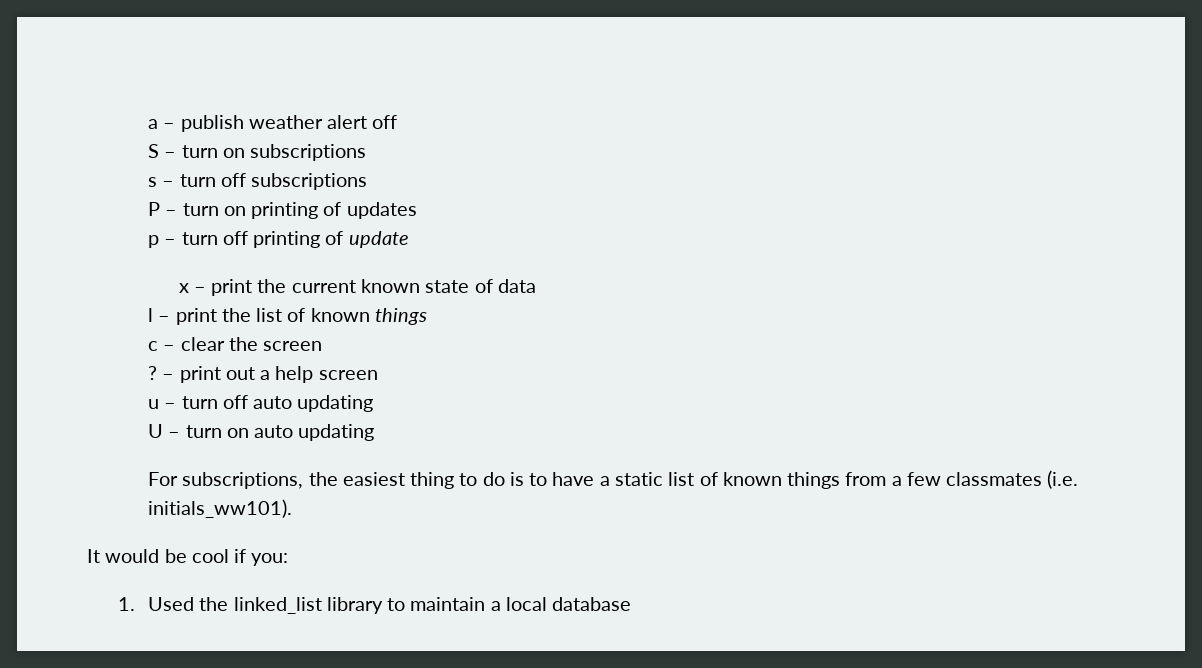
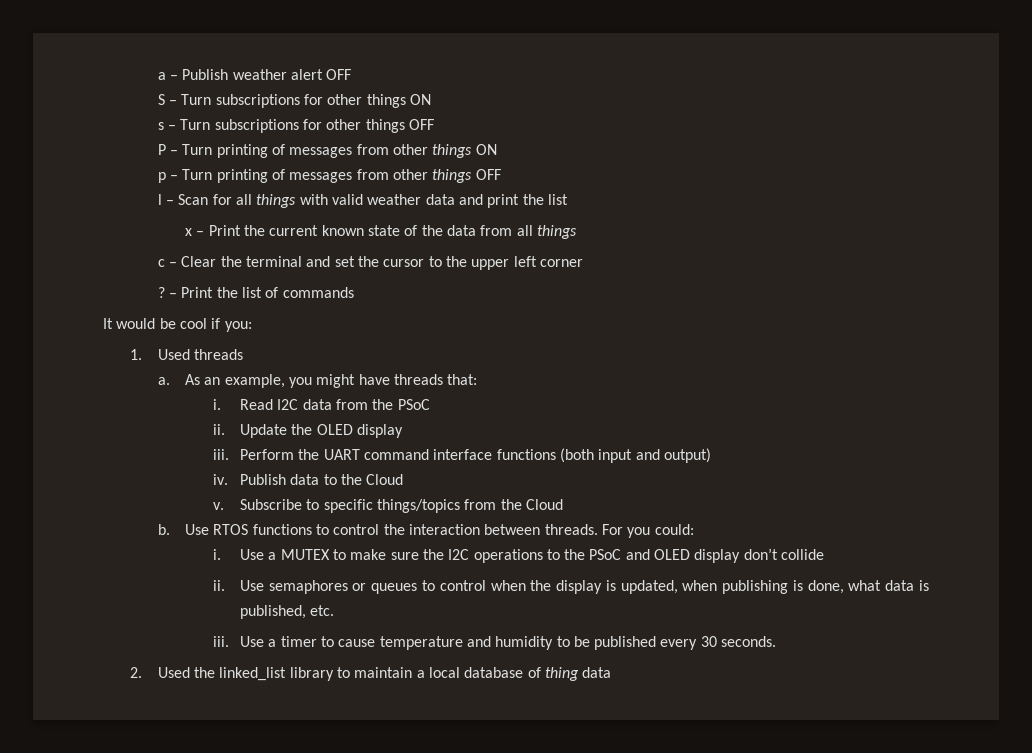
- a – publish weather alert off
+ a – Publish weather alert OFF
- S – turn on subscriptions
+ S – Turn subscriptions for other things ON
- s – turn off subscriptions
- P – turn on printing of updates
- p – turn off printing of update
+ s – Turn subscriptions for other things OFF
+ P – Turn printing of messages from other things ON
+ p – Turn printing of messages from other things OFF
+ l – Scan for all things with valid weather data and print the list
- x – print the current known state of data
- l – print the list of known things
- c – clear the screen
- ? – print out a help screen
- u – turn off auto updating
- U – turn on auto updating
- For subscriptions, the easiest thing to do is to have a static list of known things from a few classmates (i.e. initials_ww101).
+ x – Print the current known state of the data from all things
+ c – Clear the terminal and set the cursor to the upper left corner
+ ? – Print the list of commands
- 1. Used the linked_list library to maintain a local database
+ 1. Used threads
+ a. As an example, you might have threads that:
+ i. Read I2C data from the PSoC
+ ii. Update the OLED display
+ iii. Perform the UART command interface functions (both input and output)
+ iv. Publish data to the Cloud
+ v. Subscribe to specific things/topics from the Cloud
+ b. Use RTOS functions to control the interaction between threads. For you could:
+ i. Use a MUTEX to make sure the I2C operations to the PSoC and OLED display don’t collide
+ ii. Use semaphores or queues to control when the display is updated, when publishing is done, what data is published, etc.
+ iii. Use a timer to cause temperature and humidity to be published every 30 seconds.
+ 2. Used the linked_list library to maintain a local database of thing data

